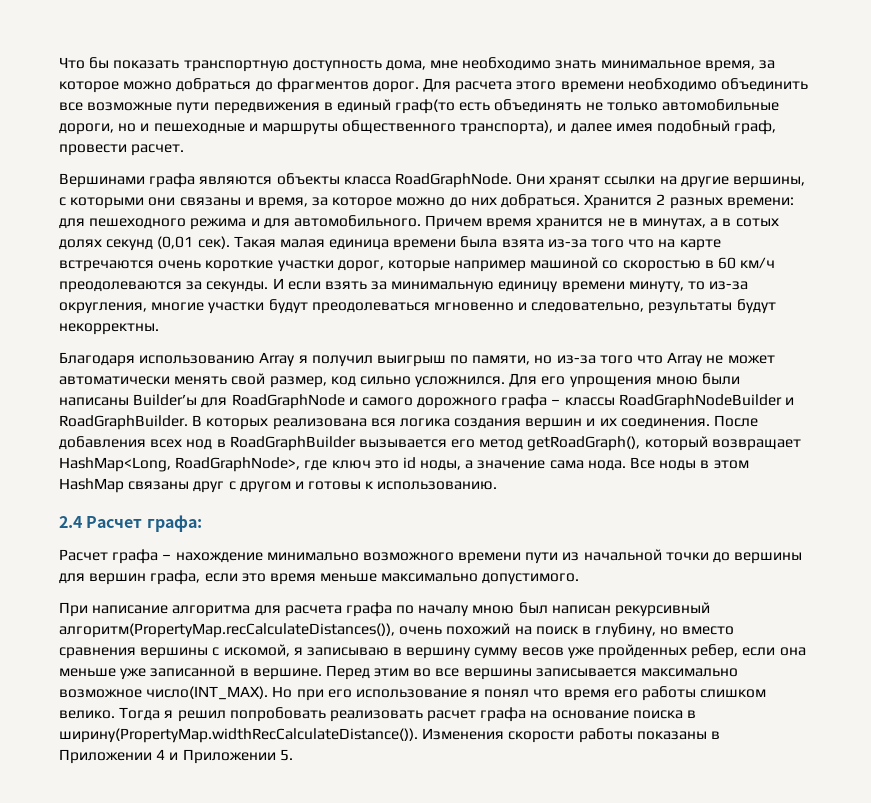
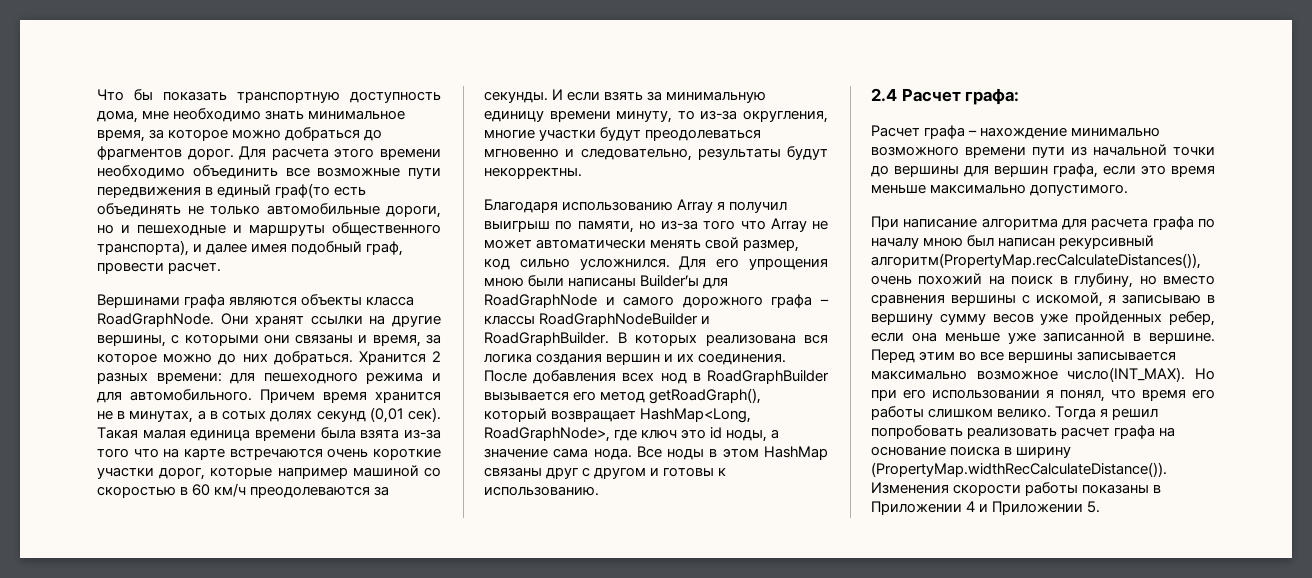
- Но при его использование я понял что время его работы слишком велико.
+ Но при его использовании я понял, что время его работы слишком велико.
- Тогда я решил попробовать реализовать расчет графа на основание поиска в ширину(PropertyMap.widthRecCalculateDistance()). Изменения скорости работы показаны в Приложении 4 и Приложении 5.
+ Тогда я решил попробовать реализовать расчет графа на основание поиска в ширину (PropertyMap.widthRecCalculateDistance()). Изменения скорости работы показаны в Приложении 4 и Приложении 5.

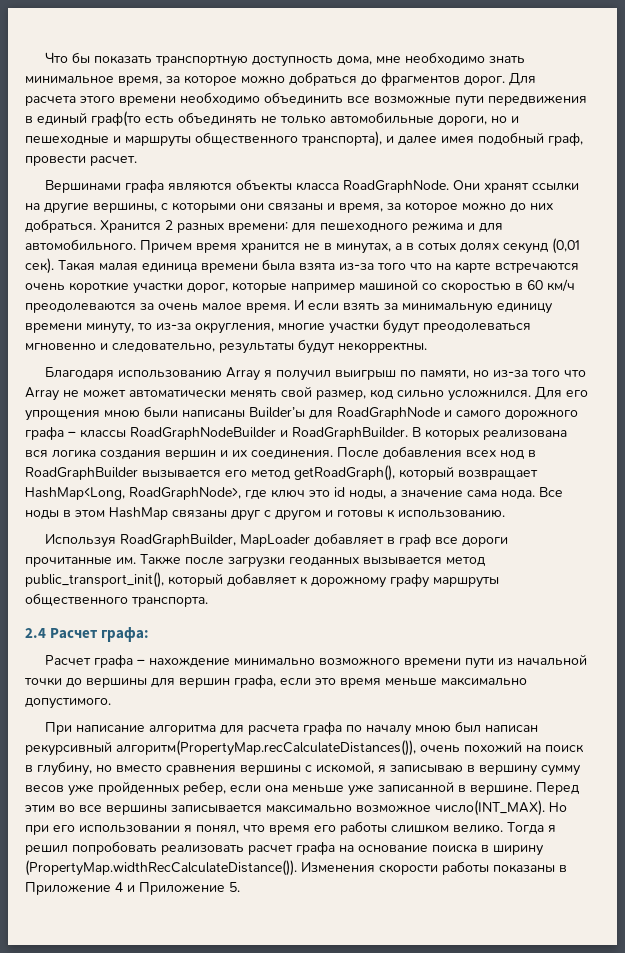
- Такая малая единица времени была взята из-за того что на карте встречаются очень короткие участки дорог, которые например машиной со скоростью в 60 км/ч преодолеваются за секунды.
+ Такая малая единица времени была взята из-за того что на карте встречаются очень короткие участки дорог, которые например машиной со скоростью в 60 км/ч преодолеваются за очень малое время.
+ Используя RoadGraphBuilder, MapLoader добавляет в граф все дороги прочитанные им. Также после загрузки геоданных вызывается метод public_transport_init(), который добавляет к дорожному графу маршруты общественного транспорта.
- Тогда я решил попробовать реализовать расчет графа на основание поиска в ширину (PropertyMap.widthRecCalculateDistance()). Изменения скорости работы показаны в Приложении 4 и Приложении 5.
+ Тогда я решил попробовать реализовать расчет графа на основание поиска в ширину (PropertyMap.widthRecCalculateDistance()). Изменения скорости работы показаны в Приложение 4 и Приложение 5.

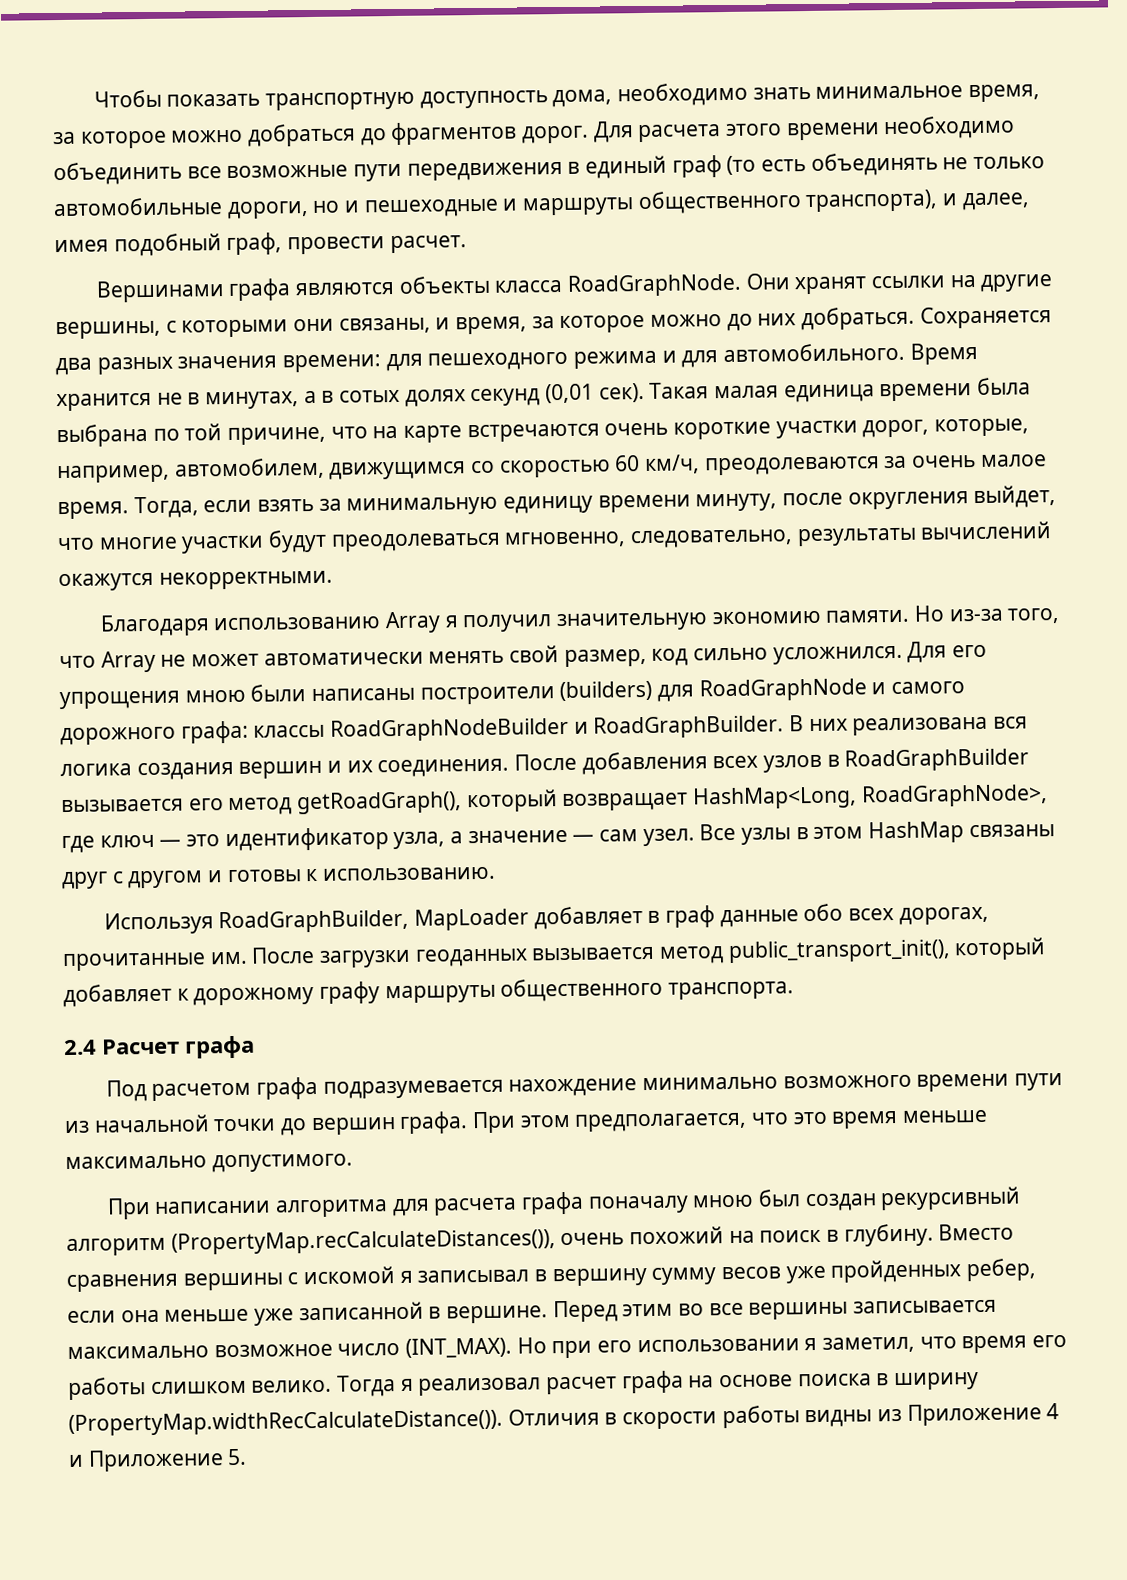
- Что бы показать транспортную доступность дома, мне необходимо знать минимальное время, за которое можно добраться до фрагментов дорог.
+ Чтобы показать транспортную доступность дома, необходимо знать минимальное время, за которое можно добраться до фрагментов дорог.
- Для расчета этого времени необходимо объединить все возможные пути передвижения в единый граф(то есть объединять не только автомобильные дороги, но и пешеходные и маршруты общественного транспорта), и далее имея подобный граф, провести расчет.
+ Для расчета этого времени необходимо объединить все возможные пути передвижения в единый граф (то есть объединять не только автомобильные дороги, но и пешеходные и маршруты общественного транспорта), и далее, имея подобный граф, провести расчет.
- Они хранят ссылки на другие вершины, с которыми они связаны и время, за которое можно до них добраться.
+ Они хранят ссылки на другие вершины, с которыми они связаны, и время, за которое можно до них добраться.
- Хранится 2 разных времени: для пешеходного режима и для автомобильного.
+ Сохраняется два разных значения времени: для пешеходного режима и для автомобильного.
- Причем время хранится не в минутах, а в сотых долях секунд (0,01 сек).
+ Время хранится не в минутах, а в сотых долях секунд (0,01 сек).
- Такая малая единица времени была взята из-за того что на карте встречаются очень короткие участки дорог, которые например машиной со скоростью в 60 км/ч преодолеваются за очень малое время.
+ Такая малая единица времени была выбрана по той причине, что на карте встречаются очень короткие участки дорог, которые, например, автомобилем, движущимся со скоростью 60 км/ч, преодолеваются за очень малое время.
- И если взять за минимальную единицу времени минуту, то из-за округления, многие участки будут преодолеваться мгновенно и следовательно, результаты будут некорректны.
+ Тогда, если взять за минимальную единицу времени минуту, после округления выйдет, что многие участки будут преодолеваться мгновенно, следовательно, результаты вычислений окажутся некорректными.
- Благодаря использованию Array я получил выигрыш по памяти, но из-за того что Array не может автоматически менять свой размер, код сильно усложнился.
+ Благодаря использованию Array я получил значительную экономию памяти. Но из-за того, что Array не может автоматически менять свой размер, код сильно усложнился.
- Для его упрощения мною были написаны Builder’ы для RoadGraphNode и самого дорожного графа – классы RoadGraphNodeBuilder и RoadGraphBuilder.
+ Для его упрощения мною были написаны построители (builders) для RoadGraphNode и самого дорожного графа: классы RoadGraphNodeBuilder и RoadGraphBuilder.
- В которых реализована вся логика создания вершин и их соединения.
+ В них реализована вся логика создания вершин и их соединения.
- После добавления всех нод в RoadGraphBuilder вызывается его метод getRoadGraph(), который возвращает HashMap<Long, RoadGraphNode>, где ключ это id ноды, а значение сама нода. Все ноды в этом HashMap связаны друг с другом и готовы к использованию.
+ После добавления всех узлов в RoadGraphBuilder вызывается его метод getRoadGraph(), который возвращает HashMap<Long, RoadGraphNode>, где ключ — это идентификатор узла, а значение — сам узел. Все узлы в этом HashMap связаны друг с другом и готовы к использованию.
- Используя RoadGraphBuilder, MapLoader добавляет в граф все дороги прочитанные им. Также после загрузки геоданных вызывается метод public_transport_init(), который добавляет к дорожному графу маршруты общественного транспорта.
+ Используя RoadGraphBuilder, MapLoader добавляет в граф данные обо всех дорогах, прочитанные им. После загрузки геоданных вызывается метод public_transport_init(), который добавляет к дорожному графу маршруты общественного транспорта.
- 2.4 Расчет графа:
- Расчет графа – нахождение минимально возможного времени пути из начальной точки до вершины для вершин графа, если это время меньше максимально допустимого.
+ 2.4 Расчет графа
+ Под расчетом графа подразумевается нахождение минимально возможного времени пути из начальной точки до вершин графа. При этом предполагается, что это время меньше максимально допустимого.
- При написание алгоритма для расчета графа по началу мною был написан рекурсивный алгоритм(PropertyMap.recCalculateDistances()), очень похожий на поиск в глубину, но вместо сравнения вершины с искомой, я записываю в вершину сумму весов уже пройденных ребер, если она меньше уже записанной в вершине.
+ При написании алгоритма для расчета графа поначалу мною был создан рекурсивный алгоритм (PropertyMap.recCalculateDistances()), очень похожий на поиск в глубину. Вместо сравнения вершины с искомой я записывал в вершину сумму весов уже пройденных ребер, если она меньше уже записанной в вершине.
- Перед этим во все вершины записывается максимально возможное число(INT_MAX).
+ Перед этим во все вершины записывается максимально возможное число (INT_MAX).
- Но при его использовании я понял, что время его работы слишком велико.
+ Но при его использовании я заметил, что время его работы слишком велико.
- Тогда я решил попробовать реализовать расчет графа на основание поиска в ширину (PropertyMap.widthRecCalculateDistance()). Изменения скорости работы показаны в Приложение 4 и Приложение 5.
+ Тогда я реализовал расчет графа на основе поиска в ширину (PropertyMap.widthRecCalculateDistance()). Отличия в скорости работы видны из Приложение 4 и Приложение 5.

